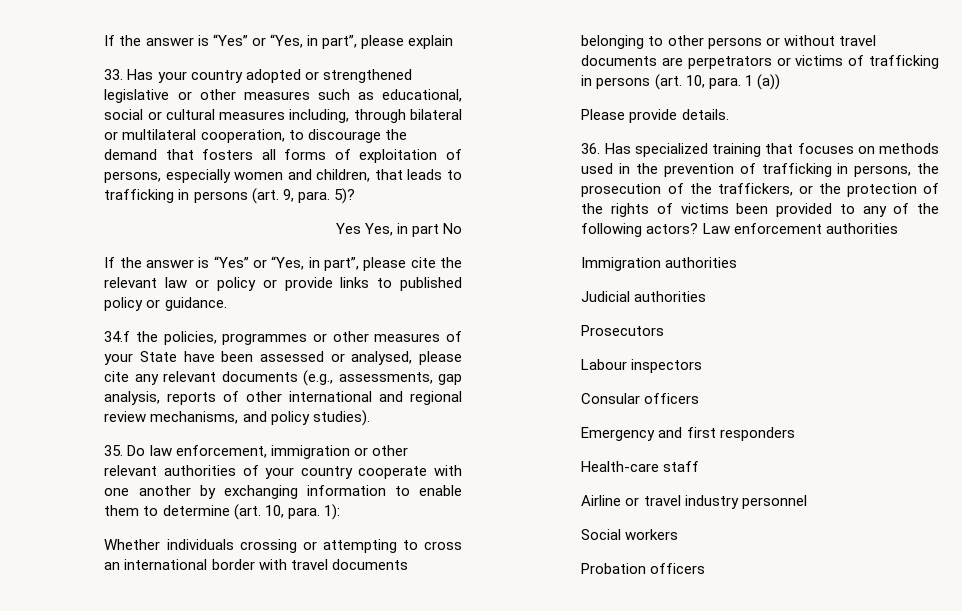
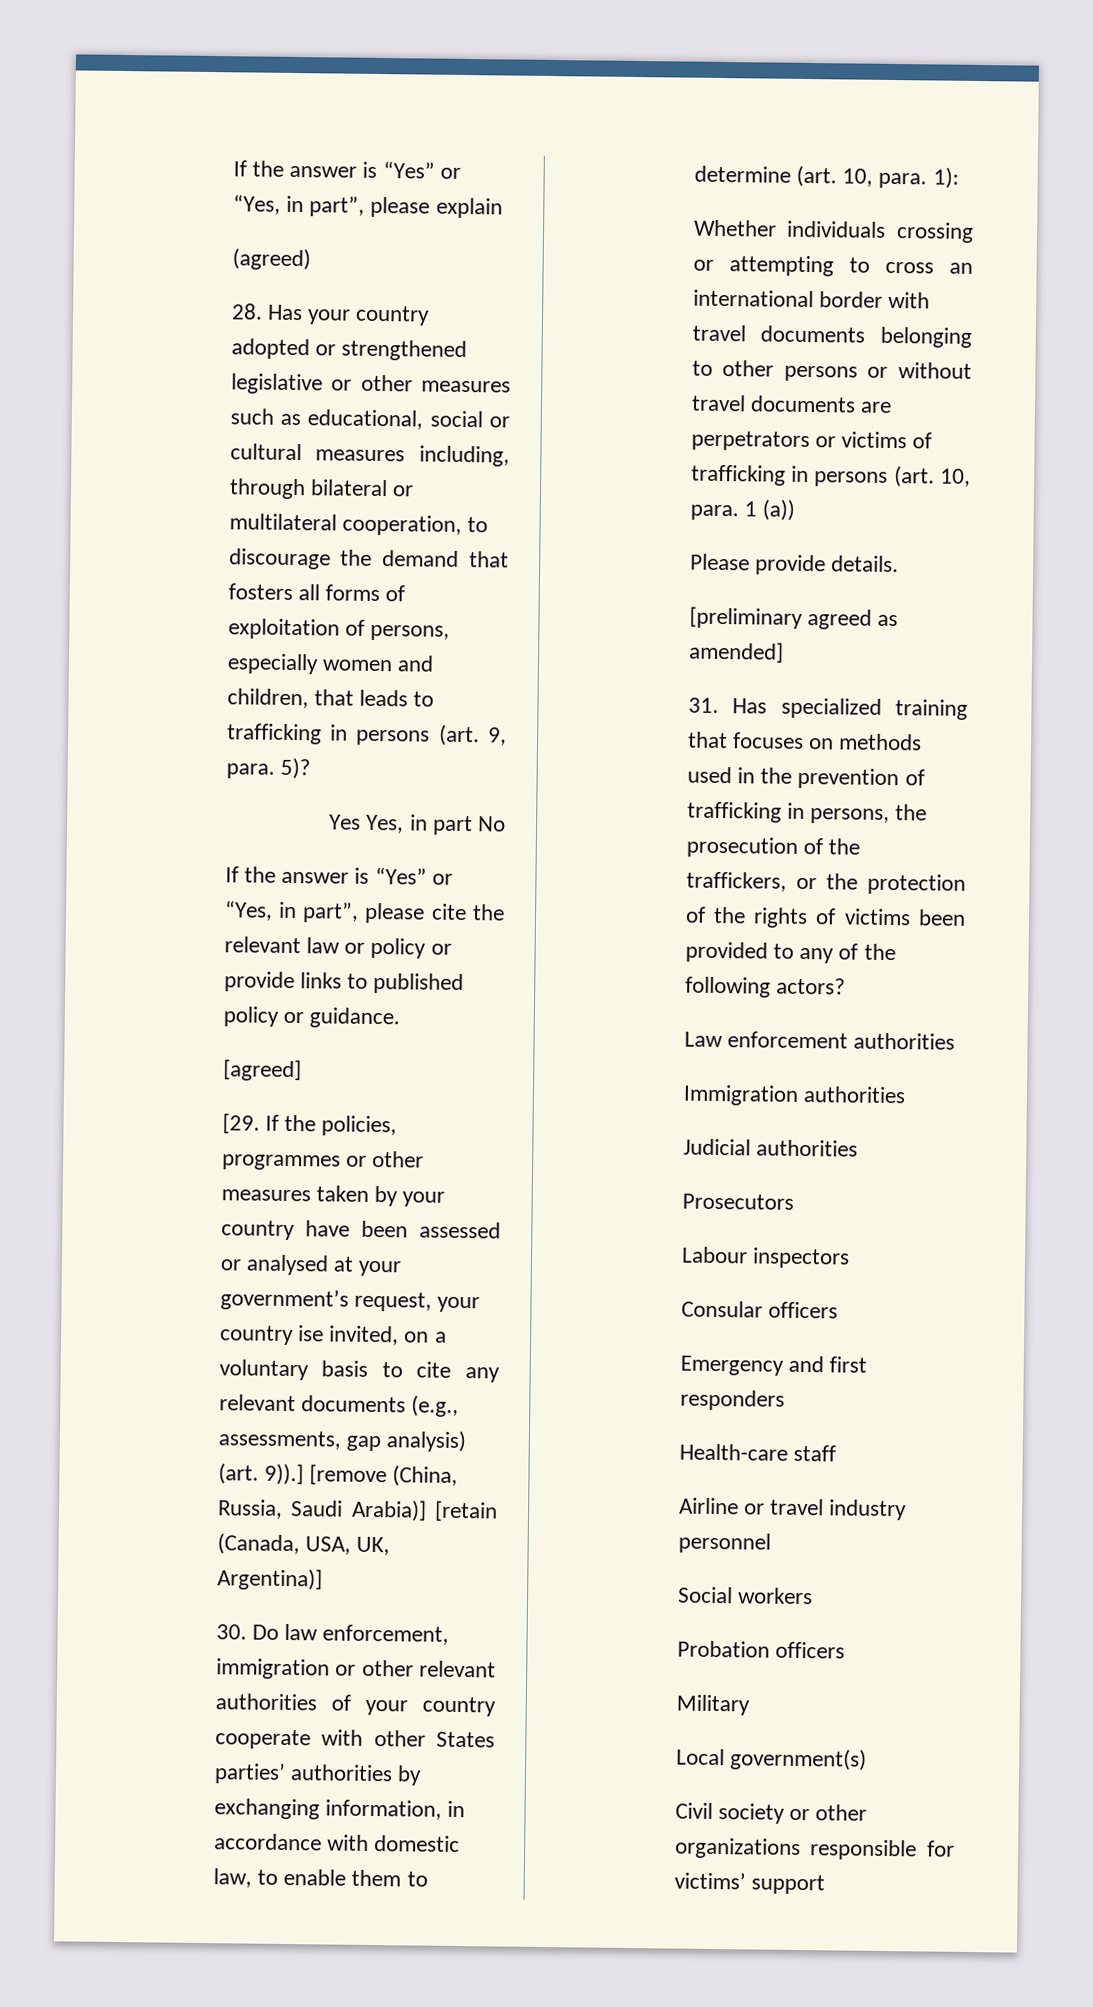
- 33. Has your country adopted or strengthened legislative or other measures such as educational, social or cultural measures including, through bilateral or multilateral cooperation, to discourage the demand that fosters all forms of exploitation of persons, especially women and children, that leads to trafficking in persons (art. 9, para. 5)?
+ (agreed)
+ 28. Has your country adopted or strengthened legislative or other measures such as educational, social or cultural measures including, through bilateral or multilateral cooperation, to discourage the demand that fosters all forms of exploitation of persons, especially women and children, that leads to trafficking in persons (art. 9, para. 5)?
- 34.f the policies, programmes or other measures of your State have been assessed or analysed, please cite any relevant documents (e.g., assessments, gap analysis, reports of other international and regional review mechanisms, and policy studies).
- 35. Do law enforcement, immigration or other relevant authorities of your country cooperate with one another by exchanging information to enable them to determine (art. 10, para. 1):
+ [agreed]
+ [29. If the policies, programmes or other measures taken by your country have been assessed or analysed at your government’s request, your country ise invited, on a voluntary basis to cite any relevant documents (e.g., assessments, gap analysis) (art. 9)).] [remove (China, Russia, Saudi Arabia)] [retain (Canada, USA, UK, Argentina)]
+ 30. Do law enforcement, immigration or other relevant authorities of your country cooperate with other States parties’ authorities by exchanging information, in accordance with domestic law, to enable them to determine (art. 10, para. 1):
- 36. Has specialized training that focuses on methods used in the prevention of trafficking in persons, the prosecution of the traffickers, or the protection of the rights of victims been provided to any of the following actors? Law enforcement authorities
+ [preliminary agreed as amended]
+ 31. Has specialized training that focuses on methods used in the prevention of trafficking in persons, the prosecution of the traffickers, or the protection of the rights of victims been provided to any of the following actors?
+ Law enforcement authorities
+ Military
+ Local government(s)
+ Civil society or other organizations responsible for victims’ support

